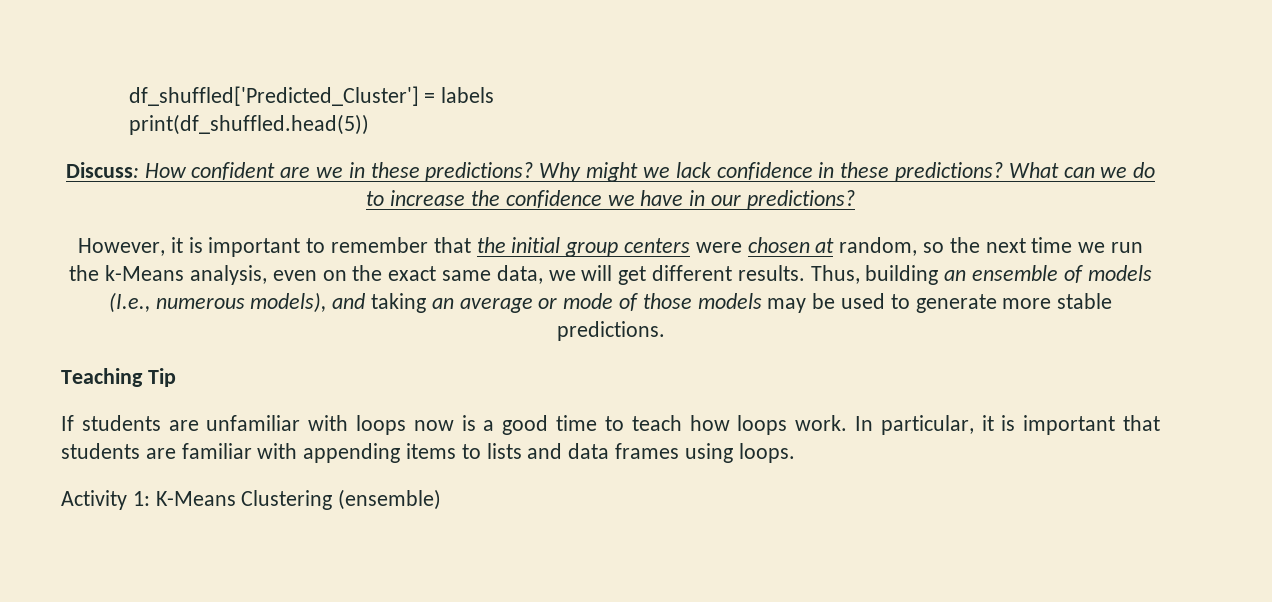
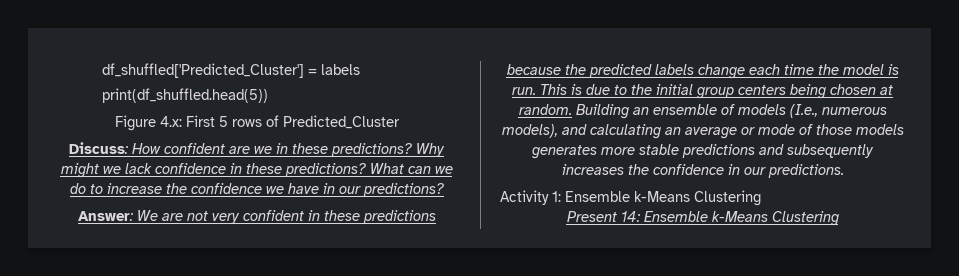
+ Figure 4.x: First 5 rows of Predicted_Cluster
- However, it is important to remember that the initial group centers were chosen at random, so the next time we run the k-Means analysis, even on the exact same data, we will get different results. Thus, building an ensemble of models (I.e., numerous models), and taking an average or mode of those models may be used to generate more stable predictions.
- Teaching Tip
- If students are unfamiliar with loops now is a good time to teach how loops work. In particular, it is important that students are familiar with appending items to lists and data frames using loops.
+ Answer: We are not very confident in these predictions because the predicted labels change each time the model is run. This is due to the initial group centers being chosen at random. Building an ensemble of models (I.e., numerous models), and calculating an average or mode of those models generates more stable predictions and subsequently increases the confidence in our predictions.
- Activity 1: K-Means Clustering (ensemble)
+ Activity 1: Ensemble k-Means Clustering
+ Present 14: Ensemble k-Means Clustering

